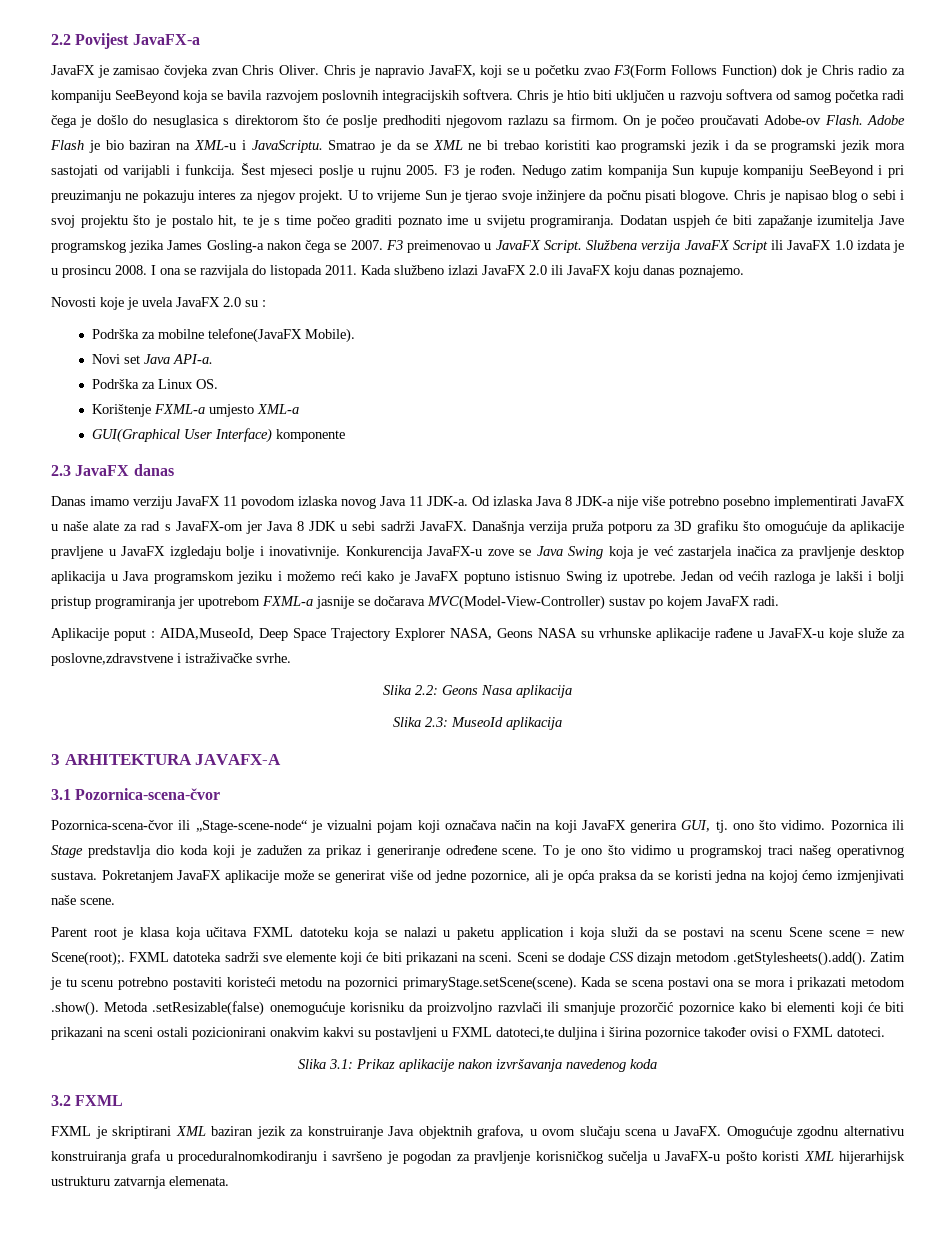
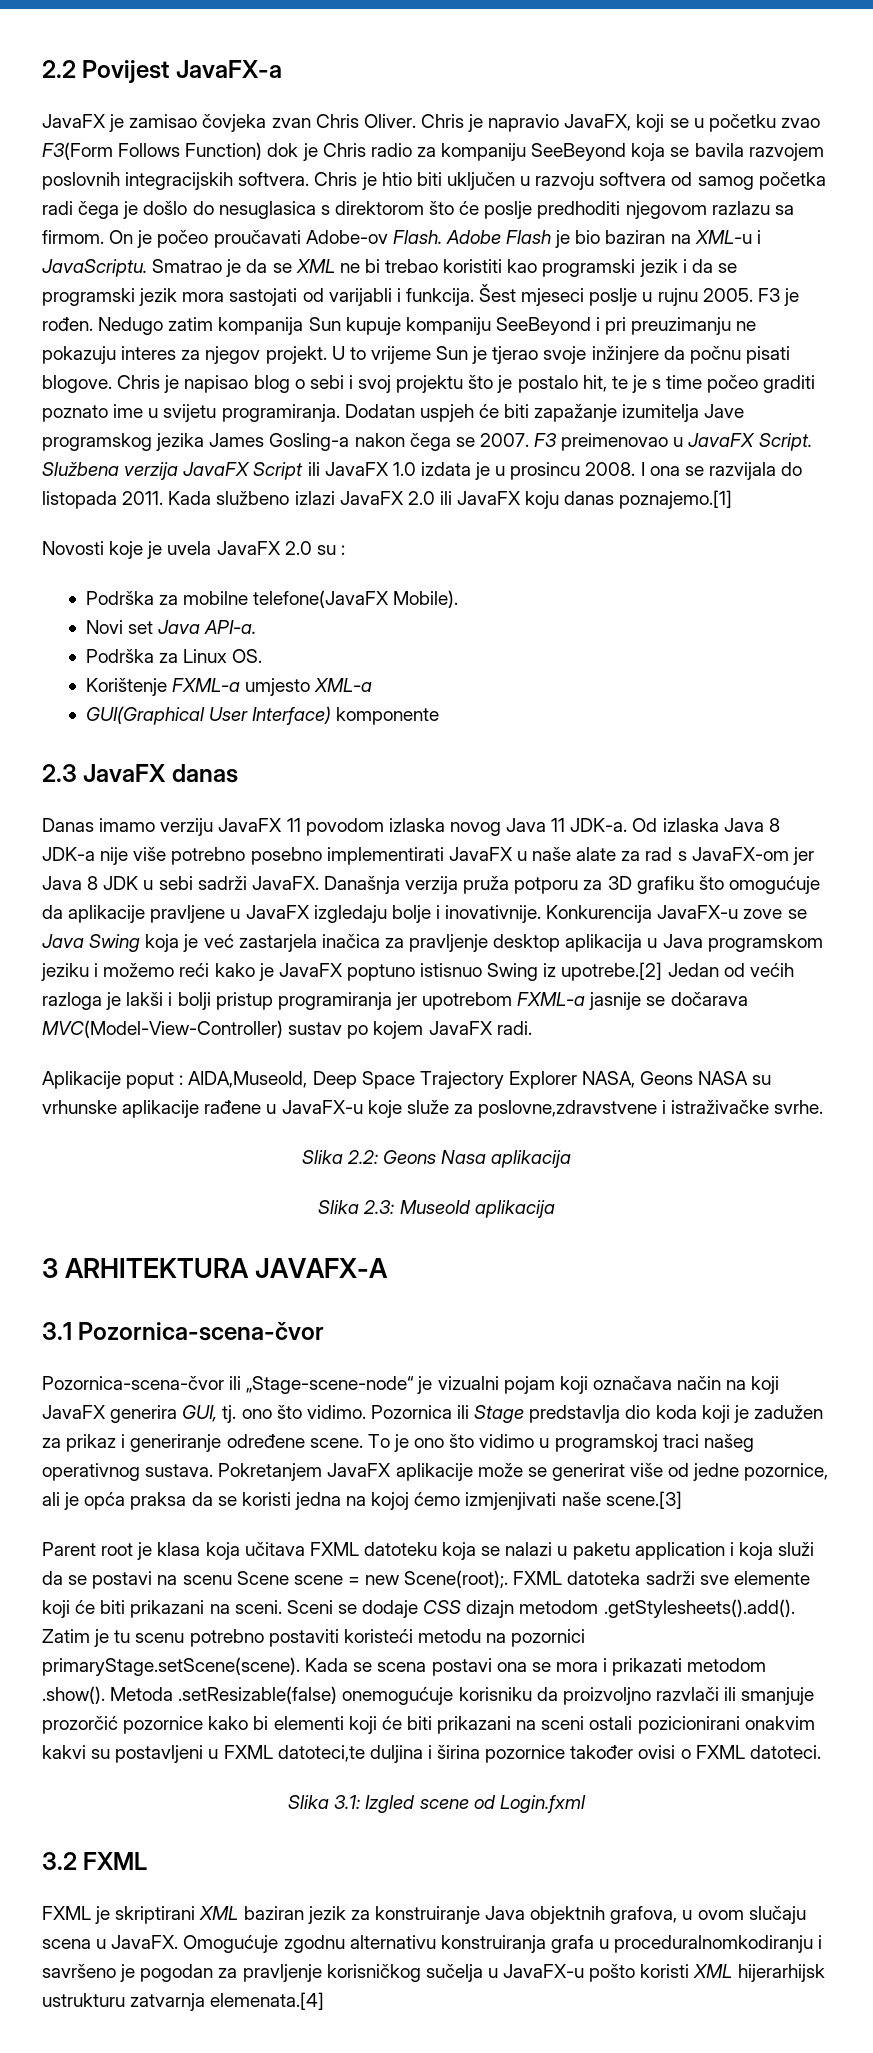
- Kada službeno izlazi JavaFX 2.0 ili JavaFX koju danas poznajemo.
+ Kada službeno izlazi JavaFX 2.0 ili JavaFX koju danas poznajemo.[1]
- Konkurencija JavaFX-u zove se Java Swing koja je već zastarjela inačica za pravljenje desktop aplikacija u Java programskom jeziku i možemo reći kako je JavaFX poptuno istisnuo Swing iz upotrebe. Jedan od većih razloga je lakši i bolji pristup programiranja jer upotrebom FXML-a jasnije se dočarava MVC(Model-View-Controller) sustav po kojem JavaFX radi.
+ Konkurencija JavaFX-u zove se Java Swing koja je već zastarjela inačica za pravljenje desktop aplikacija u Java programskom jeziku i možemo reći kako je JavaFX poptuno istisnuo Swing iz upotrebe.[2] Jedan od većih razloga je lakši i bolji pristup programiranja jer upotrebom FXML-a jasnije se dočarava MVC(Model-View-Controller) sustav po kojem JavaFX radi.
- Pokretanjem JavaFX aplikacije može se generirat više od jedne pozornice, ali je opća praksa da se koristi jedna na kojoj ćemo izmjenjivati naše scene.
+ Pokretanjem JavaFX aplikacije može se generirat više od jedne pozornice, ali je opća praksa da se koristi jedna na kojoj ćemo izmjenjivati naše scene.[3]
- Slika 3.1: Prikaz aplikacije nakon izvršavanja navedenog koda
+ Slika 3.1: Izgled scene od Login.fxml
- Omogućuje zgodnu alternativu konstruiranja grafa u proceduralnomkodiranju i savršeno je pogodan za pravljenje korisničkog sučelja u JavaFX-u pošto koristi XML hijerarhijsk ustrukturu zatvarnja elemenata.
+ Omogućuje zgodnu alternativu konstruiranja grafa u proceduralnomkodiranju i savršeno je pogodan za pravljenje korisničkog sučelja u JavaFX-u pošto koristi XML hijerarhijsk ustrukturu zatvarnja elemenata.[4]

